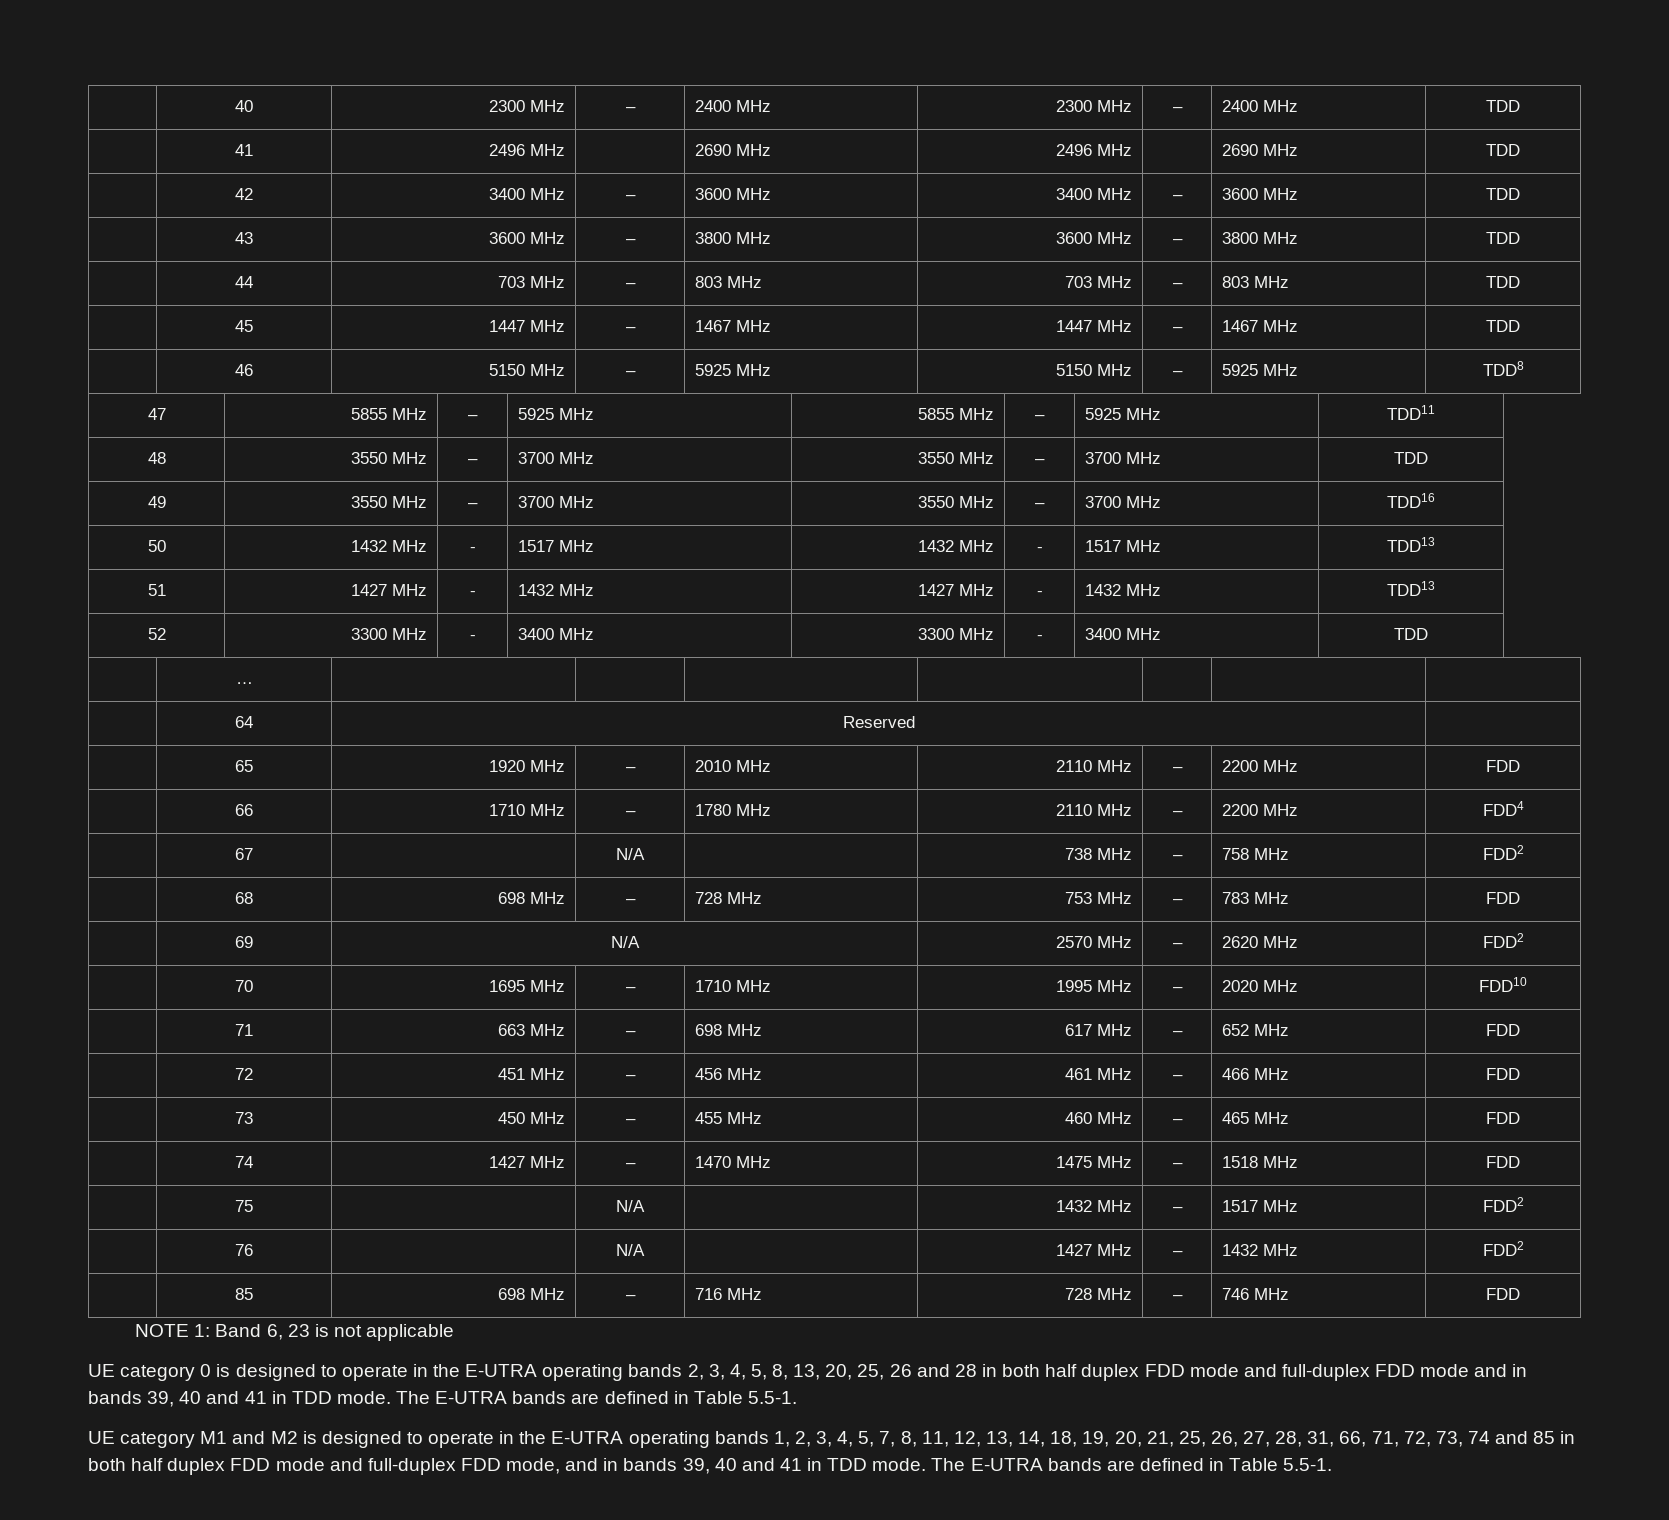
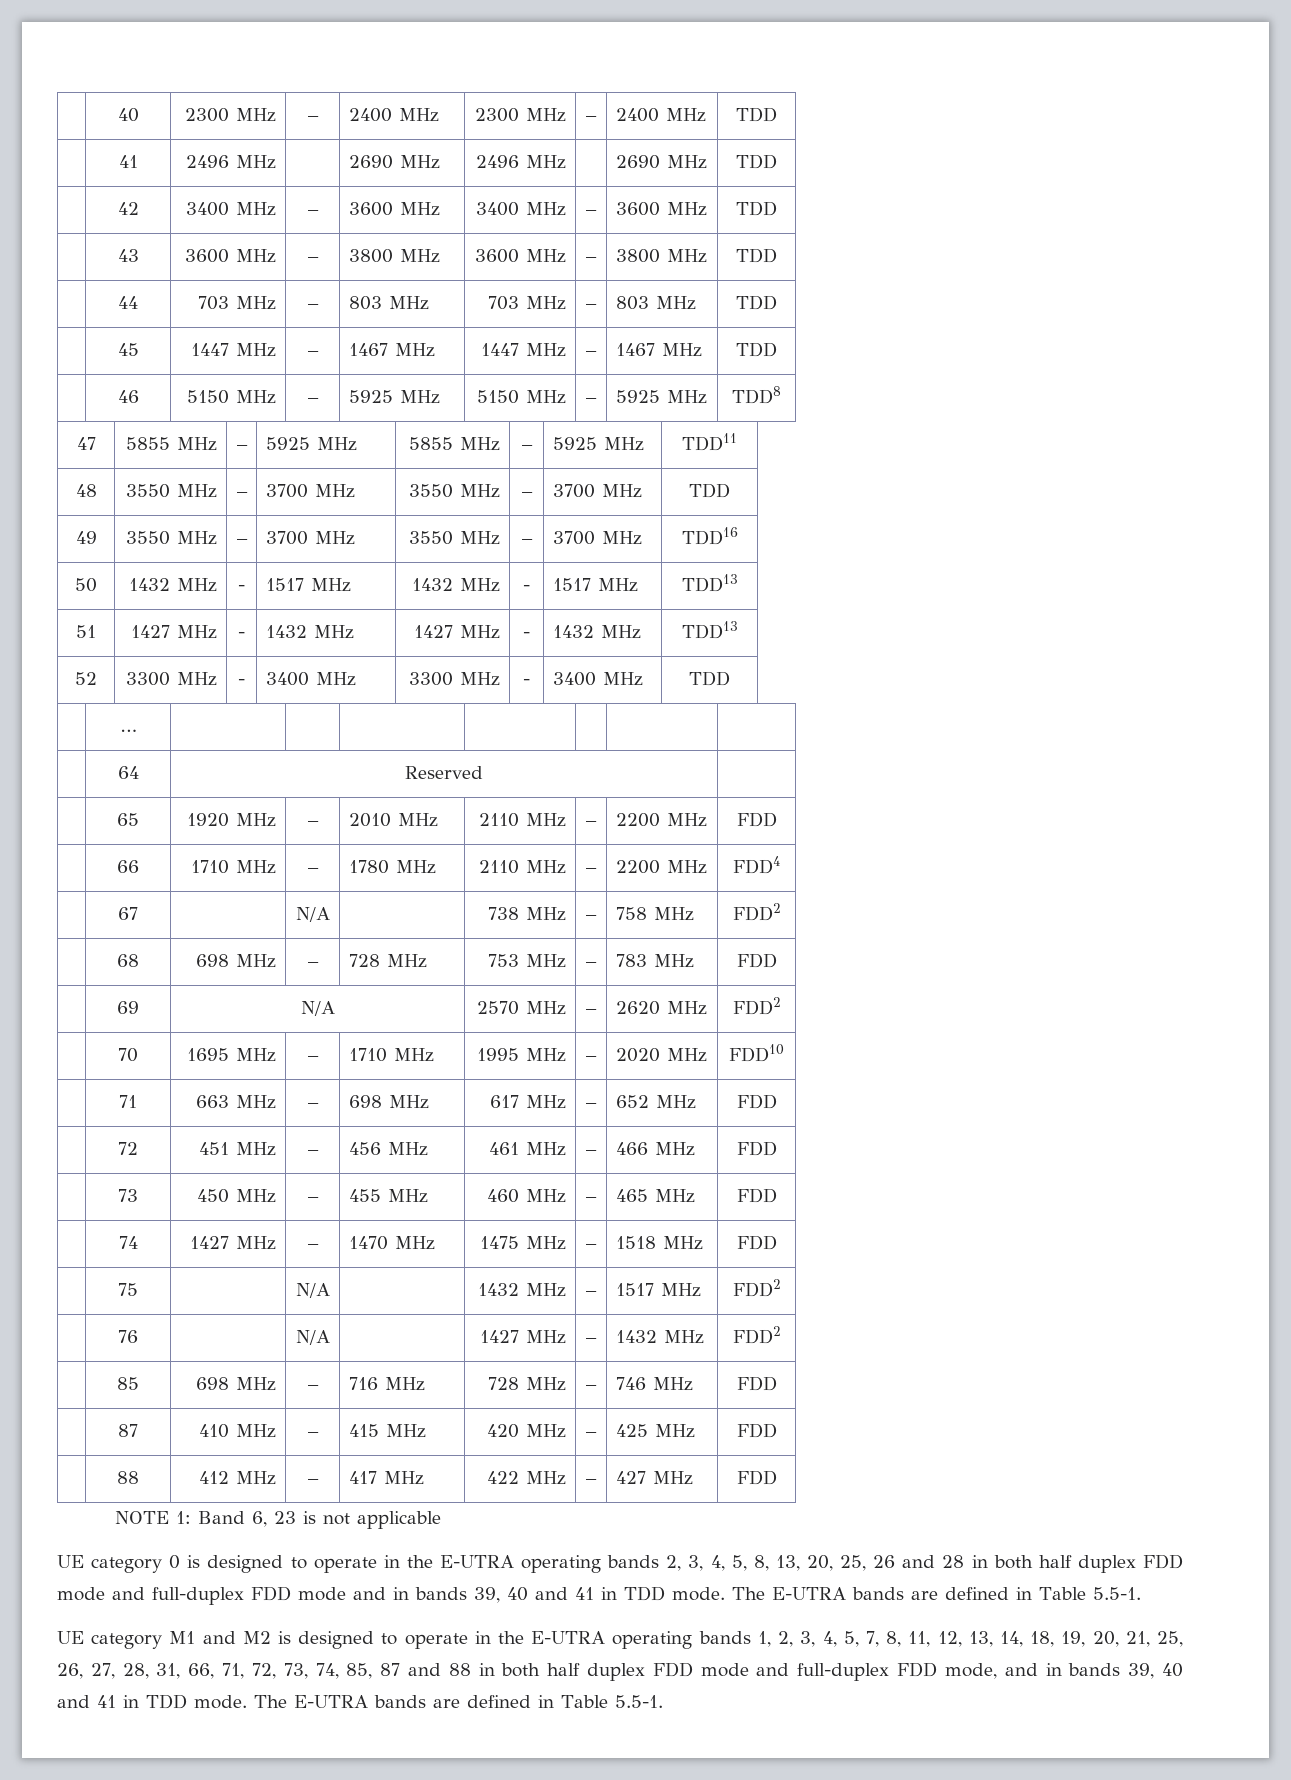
+ | 87 | 410 MHz | – | 415 MHz | 420 MHz | – | 425 MHz | FDD
+ | 88 | 412 MHz | – | 417 MHz | 422 MHz | – | 427 MHz | FDD
- UE category M1 and M2 is designed to operate in the E-UTRA operating bands 1, 2, 3, 4, 5, 7, 8, 11, 12, 13, 14, 18, 19, 20, 21, 25, 26, 27, 28, 31, 66, 71, 72, 73, 74 and 85 in both half duplex FDD mode and full-duplex FDD mode, and in bands 39, 40 and 41 in TDD mode.
+ UE category M1 and M2 is designed to operate in the E-UTRA operating bands 1, 2, 3, 4, 5, 7, 8, 11, 12, 13, 14, 18, 19, 20, 21, 25, 26, 27, 28, 31, 66, 71, 72, 73, 74, 85, 87 and 88 in both half duplex FDD mode and full-duplex FDD mode, and in bands 39, 40 and 41 in TDD mode.

